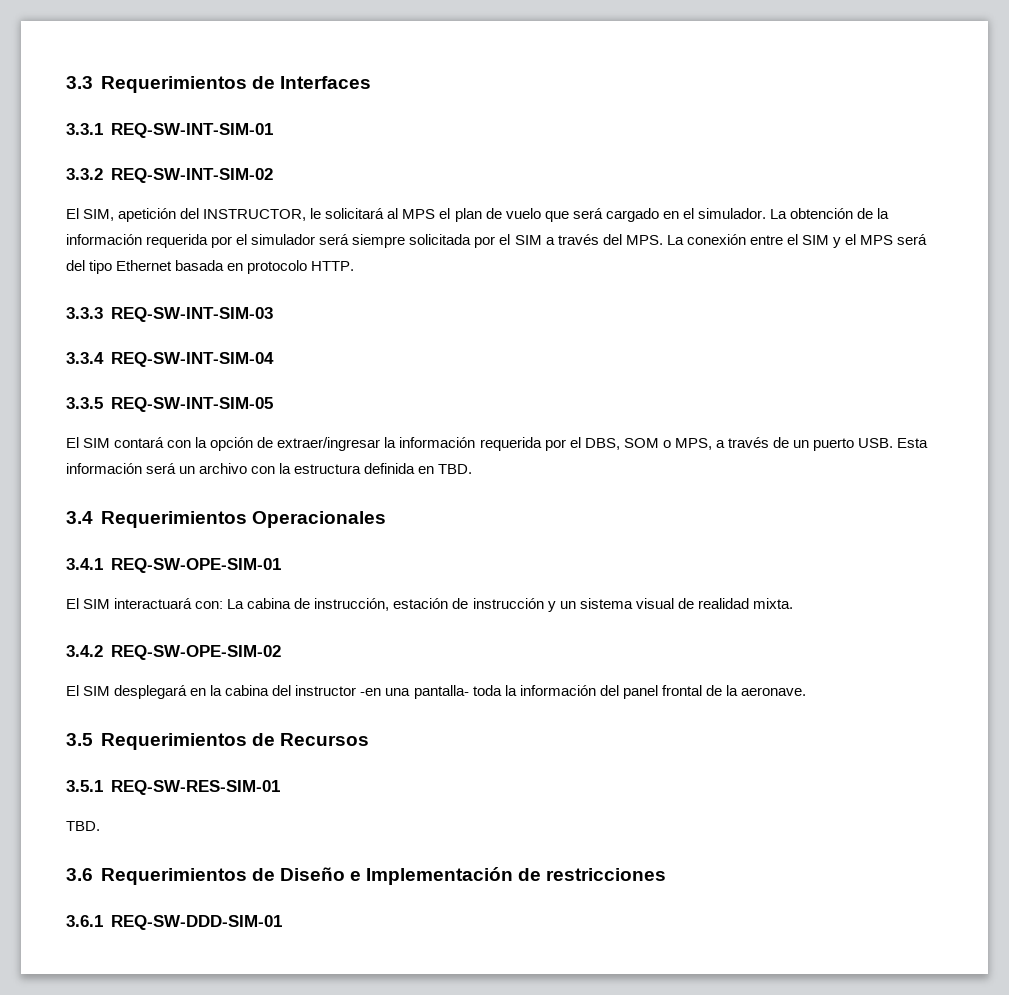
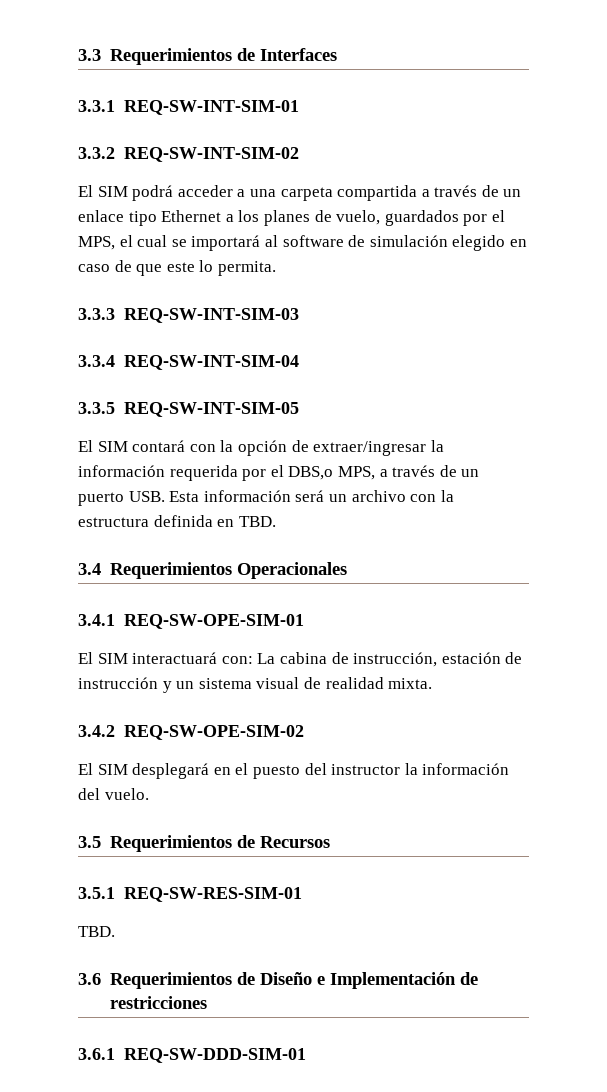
- El SIM, apetición del INSTRUCTOR, le solicitará al MPS el plan de vuelo que será cargado en el simulador. La obtención de la información requerida por el simulador será siempre solicitada por el SIM a través del MPS. La conexión entre el SIM y el MPS será del tipo Ethernet basada en protocolo HTTP.
+ El SIM podrá acceder a una carpeta compartida a través de un enlace tipo Ethernet a los planes de vuelo, guardados por el MPS, el cual se importará al software de simulación elegido en caso de que este lo permita.
- El SIM contará con la opción de extraer/ingresar la información requerida por el DBS, SOM o MPS, a través de un puerto USB. Esta información será un archivo con la estructura definida en TBD.
+ El SIM contará con la opción de extraer/ingresar la información requerida por el DBS,o MPS, a través de un puerto USB. Esta información será un archivo con la estructura definida en TBD.
- El SIM desplegará en la cabina del instructor -en una pantalla- toda la información del panel frontal de la aeronave.
+ El SIM desplegará en el puesto del instructor la información del vuelo.

